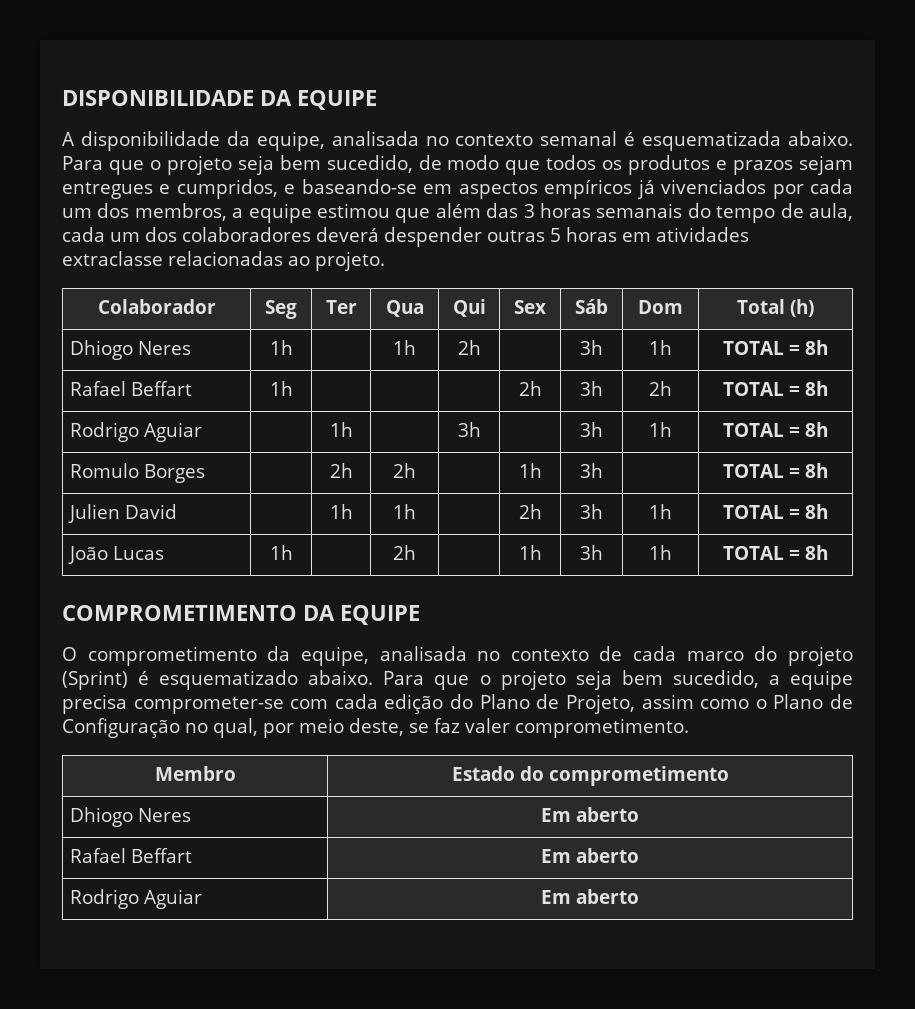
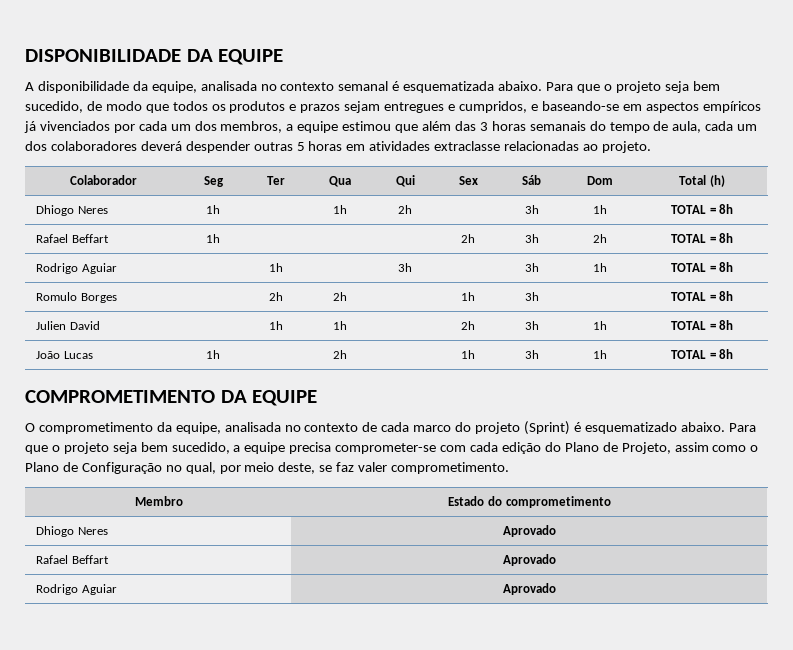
- Dhiogo Neres | Em aberto
- Rafael Beffart | Em aberto
- Rodrigo Aguiar | Em aberto
+ Dhiogo Neres | Aprovado
+ Rafael Beffart | Aprovado
+ Rodrigo Aguiar | Aprovado

